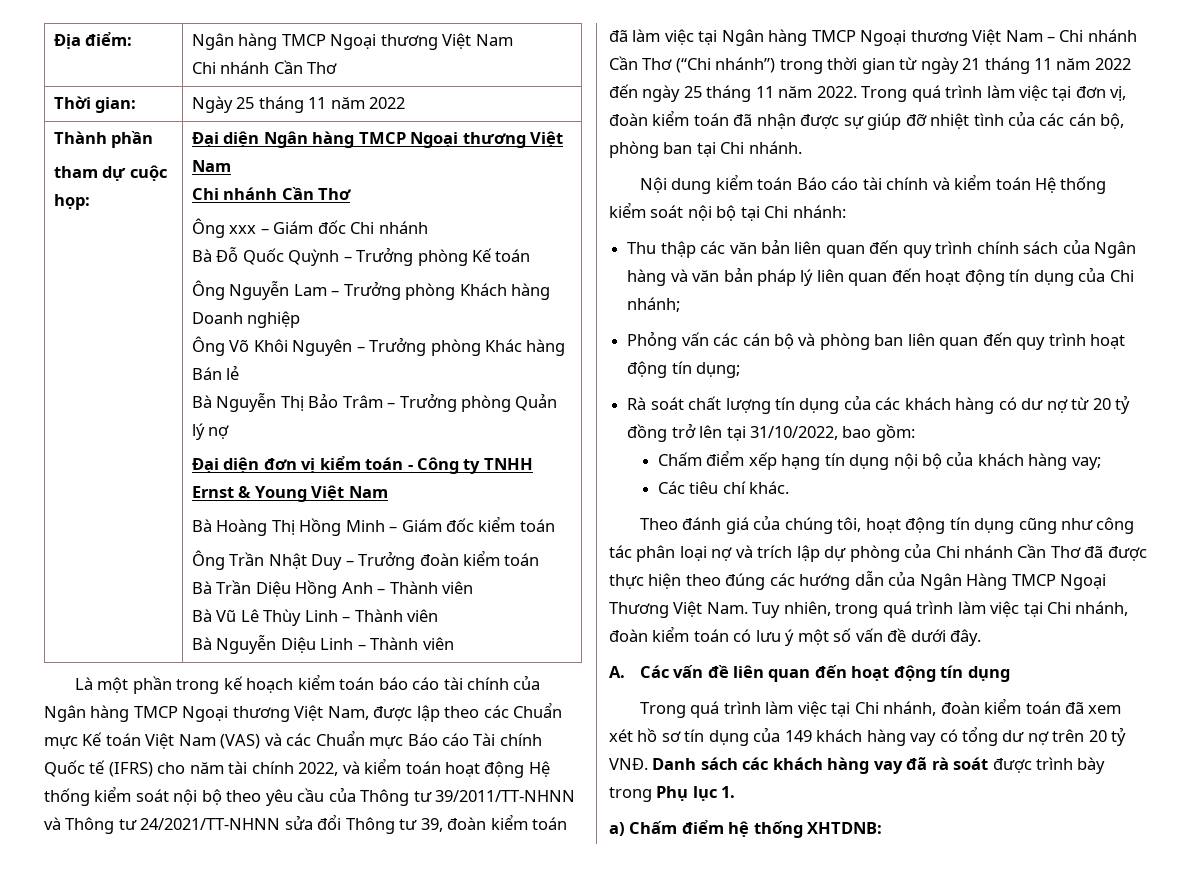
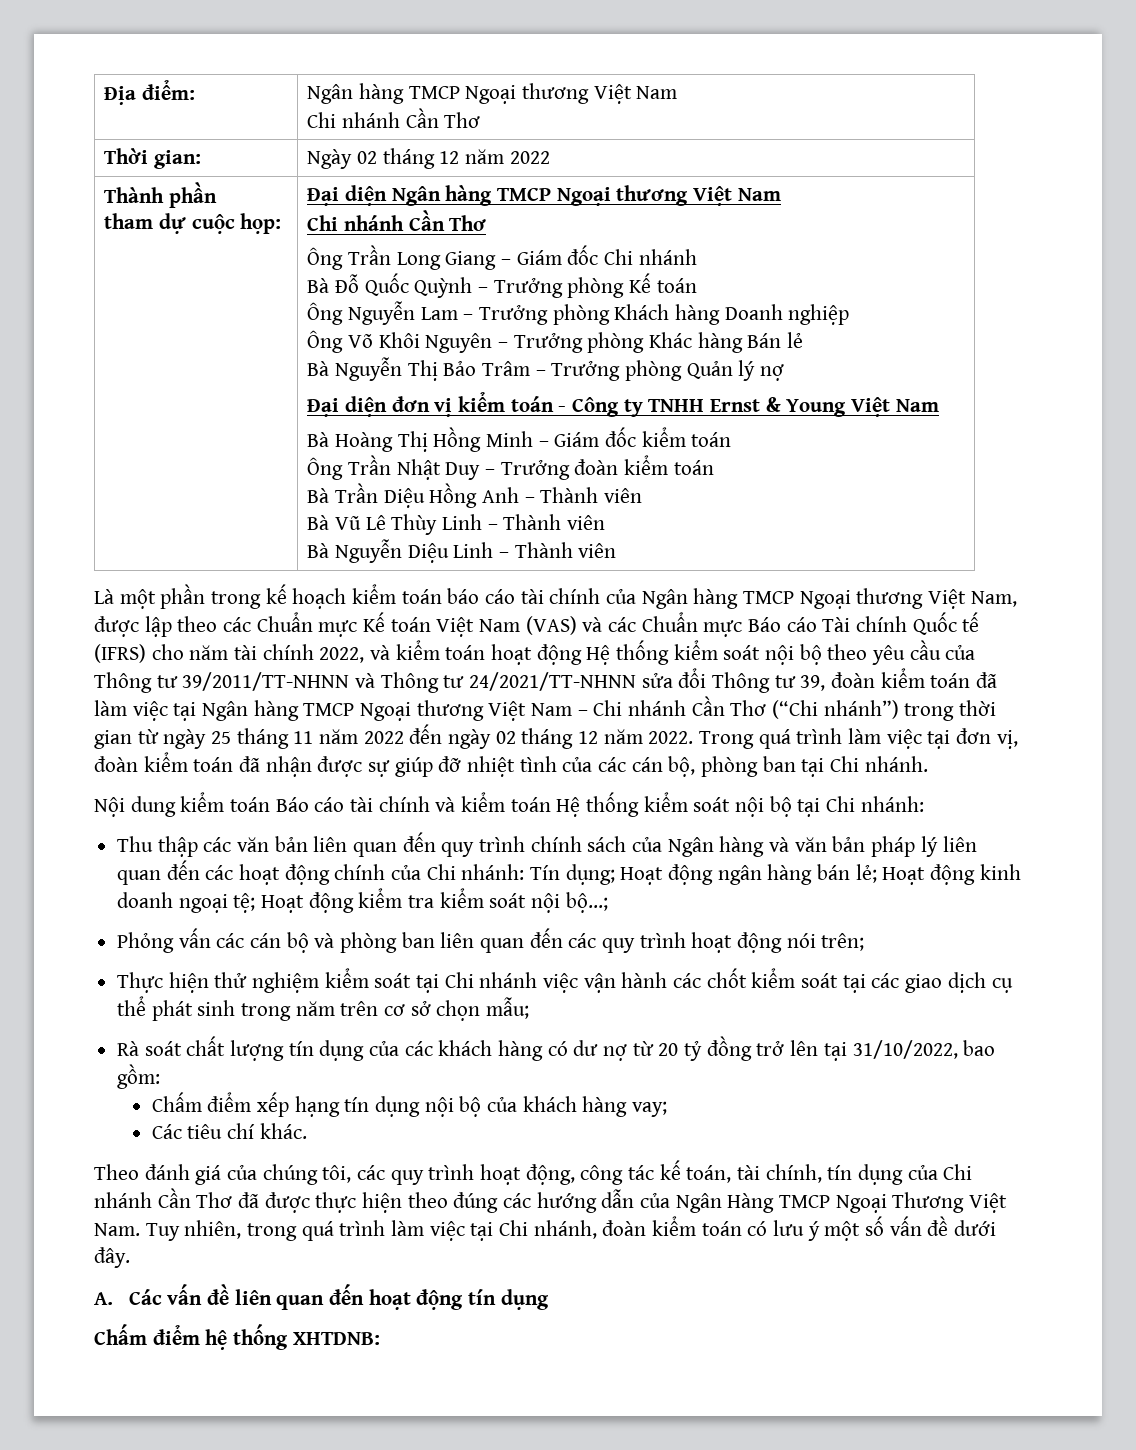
- Thời gian: | Ngày 25 tháng 11 năm 2022
+ Thời gian: | Ngày 02 tháng 12 năm 2022
- Ông xxx – Giám đốc Chi nhánh
+ Ông Trần Long Giang – Giám đốc Chi nhánh
- Là một phần trong kế hoạch kiểm toán báo cáo tài chính của Ngân hàng TMCP Ngoại thương Việt Nam, được lập theo các Chuẩn mực Kế toán Việt Nam (VAS) và các Chuẩn mực Báo cáo Tài chính Quốc tế (IFRS) cho năm tài chính 2022, và kiểm toán hoạt động Hệ thống kiểm soát nội bộ theo yêu cầu của Thông tư 39/2011/TT-NHNN và Thông tư 24/2021/TT-NHNN sửa đổi Thông tư 39, đoàn kiểm toán đã làm việc tại Ngân hàng TMCP Ngoại thương Việt Nam – Chi nhánh Cần Thơ (“Chi nhánh”) trong thời gian từ ngày 21 tháng 11 năm 2022 đến ngày 25 tháng 11 năm 2022.
+ Là một phần trong kế hoạch kiểm toán báo cáo tài chính của Ngân hàng TMCP Ngoại thương Việt Nam, được lập theo các Chuẩn mực Kế toán Việt Nam (VAS) và các Chuẩn mực Báo cáo Tài chính Quốc tế (IFRS) cho năm tài chính 2022, và kiểm toán hoạt động Hệ thống kiểm soát nội bộ theo yêu cầu của Thông tư 39/2011/TT-NHNN và Thông tư 24/2021/TT-NHNN sửa đổi Thông tư 39, đoàn kiểm toán đã làm việc tại Ngân hàng TMCP Ngoại thương Việt Nam – Chi nhánh Cần Thơ (“Chi nhánh”) trong thời gian từ ngày 25 tháng 11 năm 2022 đến ngày 02 tháng 12 năm 2022.
- Thu thập các văn bản liên quan đến quy trình chính sách của Ngân hàng và văn bản pháp lý liên quan đến hoạt động tín dụng của Chi nhánh;
+ Thu thập các văn bản liên quan đến quy trình chính sách của Ngân hàng và văn bản pháp lý liên quan đến các hoạt động chính của Chi nhánh: Tín dụng; Hoạt động ngân hàng bán lẻ; Hoạt động kinh doanh ngoại tệ; Hoạt động kiểm tra kiểm soát nội bộ…;
- Phỏng vấn các cán bộ và phòng ban liên quan đến quy trình hoạt động tín dụng;
+ Phỏng vấn các cán bộ và phòng ban liên quan đến các quy trình hoạt động nói trên;
+ Thực hiện thử nghiệm kiểm soát tại Chi nhánh việc vận hành các chốt kiểm soát tại các giao dịch cụ thể phát sinh trong năm trên cơ sở chọn mẫu;
- Theo đánh giá của chúng tôi, hoạt động tín dụng cũng như công tác phân loại nợ và trích lập dự phòng của Chi nhánh Cần Thơ đã được thực hiện theo đúng các hướng dẫn của Ngân Hàng TMCP Ngoại Thương Việt Nam. Tuy nhiên, trong quá trình làm việc tại Chi nhánh, đoàn kiểm toán có lưu ý một số vấn đề dưới đây.
+ Theo đánh giá của chúng tôi, các quy trình hoạt động, công tác kế toán, tài chính, tín dụng của Chi nhánh Cần Thơ đã được thực hiện theo đúng các hướng dẫn của Ngân Hàng TMCP Ngoại Thương Việt Nam. Tuy nhiên, trong quá trình làm việc tại Chi nhánh, đoàn kiểm toán có lưu ý một số vấn đề dưới đây.
- Trong quá trình làm việc tại Chi nhánh, đoàn kiểm toán đã xem xét hồ sơ tín dụng của 149 khách hàng vay có tổng dư nợ trên 20 tỷ VNĐ. Danh sách các khách hàng vay đã rà soát được trình bày trong Phụ lục 1.
- a) Chấm điểm hệ thống XHTDNB:
+ Chấm điểm hệ thống XHTDNB:

